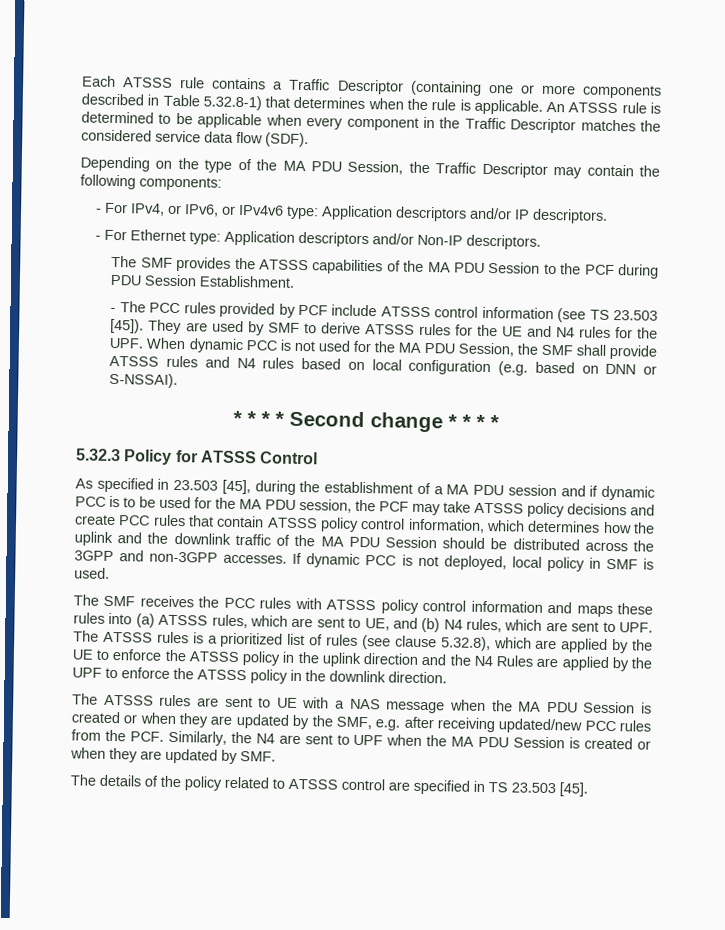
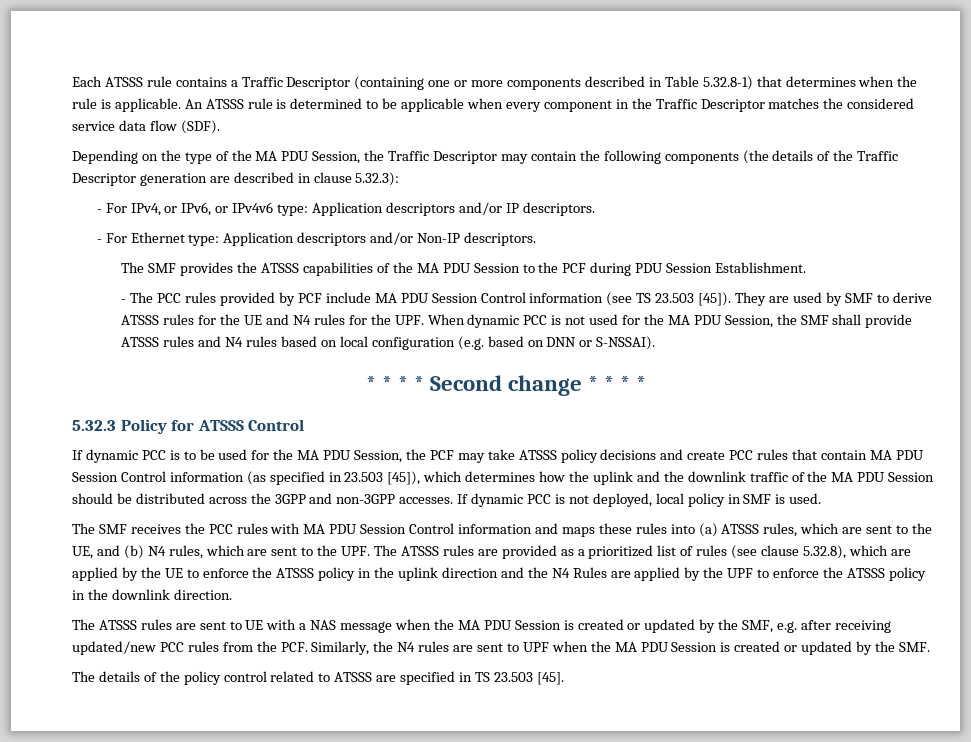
- Depending on the type of the MA PDU Session, the Traffic Descriptor may contain the following components:
+ Depending on the type of the MA PDU Session, the Traffic Descriptor may contain the following components (the details of the Traffic Descriptor generation are described in clause 5.32.3):
- - The PCC rules provided by PCF include ATSSS control information (see TS 23.503 [45]).
+ - The PCC rules provided by PCF include MA PDU Session Control information (see TS 23.503 [45]).
- As specified in 23.503 [45], during the establishment of a MA PDU session and if dynamic PCC is to be used for the MA PDU session, the PCF may take ATSSS policy decisions and create PCC rules that contain ATSSS policy control information, which determines how the uplink and the downlink traffic of the MA PDU Session should be distributed across the 3GPP and non-3GPP accesses.
+ If dynamic PCC is to be used for the MA PDU Session, the PCF may take ATSSS policy decisions and create PCC rules that contain MA PDU Session Control information (as specified in 23.503 [45]), which determines how the uplink and the downlink traffic of the MA PDU Session should be distributed across the 3GPP and non-3GPP accesses.
- The SMF receives the PCC rules with ATSSS policy control information and maps these rules into (a) ATSSS rules, which are sent to UE, and (b) N4 rules, which are sent to UPF. The ATSSS rules is a prioritized list of rules (see clause 5.32.8), which are applied by the UE to enforce the ATSSS policy in the uplink direction and the N4 Rules are applied by the UPF to enforce the ATSSS policy in the downlink direction.
+ The SMF receives the PCC rules with MA PDU Session Control information and maps these rules into (a) ATSSS rules, which are sent to the UE, and (b) N4 rules, which are sent to the UPF. The ATSSS rules are provided as a prioritized list of rules (see clause 5.32.8), which are applied by the UE to enforce the ATSSS policy in the uplink direction and the N4 Rules are applied by the UPF to enforce the ATSSS policy in the downlink direction.
- The ATSSS rules are sent to UE with a NAS message when the MA PDU Session is created or when they are updated by the SMF, e.g. after receiving updated/new PCC rules from the PCF. Similarly, the N4 are sent to UPF when the MA PDU Session is created or when they are updated by SMF.
+ The ATSSS rules are sent to UE with a NAS message when the MA PDU Session is created or updated by the SMF, e.g. after receiving updated/new PCC rules from the PCF. Similarly, the N4 rules are sent to UPF when the MA PDU Session is created or updated by the SMF.
- The details of the policy related to ATSSS control are specified in TS 23.503 [45].
+ The details of the policy control related to ATSSS are specified in TS 23.503 [45].

